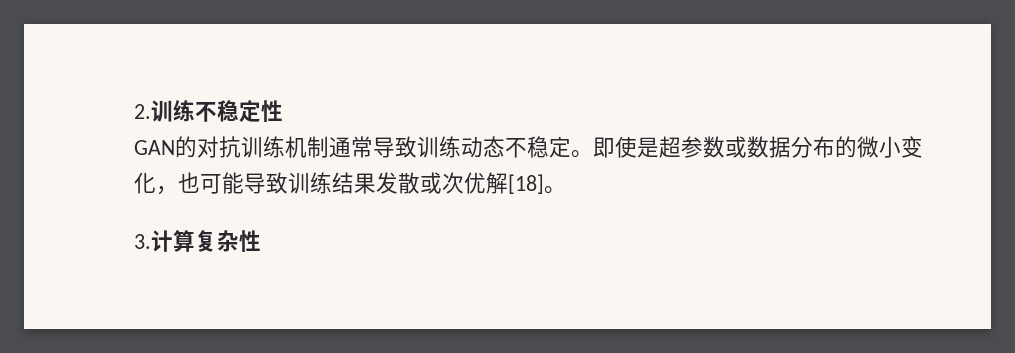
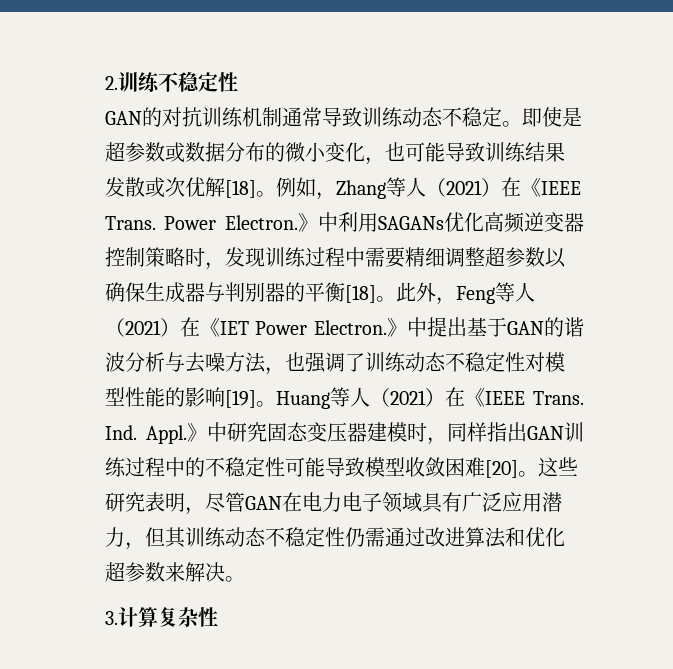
+ 例如，Zhang等人（2021）在《IEEE Trans. Power Electron.》中利用SAGANs优化高频逆变器控制策略时，发现训练过程中需要精细调整超参数以确保生成器与判别器的平衡[18]。此外，Feng等人（2021）在《IET Power Electron.》中提出基于GAN的谐波分析与去噪方法，也强调了训练动态不稳定性对模型性能的影响[19]。Huang等人（2021）在《IEEE Trans. Ind. Appl.》中研究固态变压器建模时，同样指出GAN训练过程中的不稳定性可能导致模型收敛困难[20]。这些研究表明，尽管GAN在电力电子领域具有广泛应用潜力，但其训练动态不稳定性仍需通过改进算法和优化超参数来解决。

